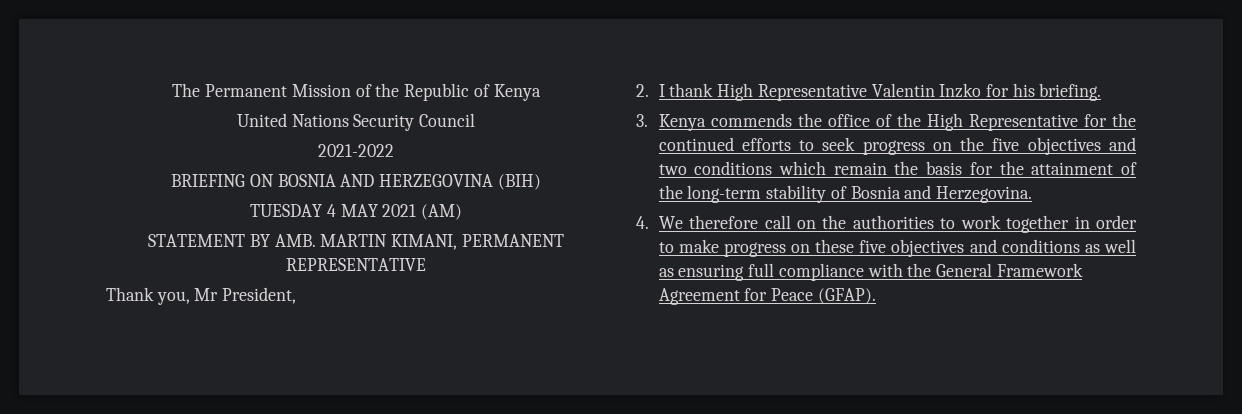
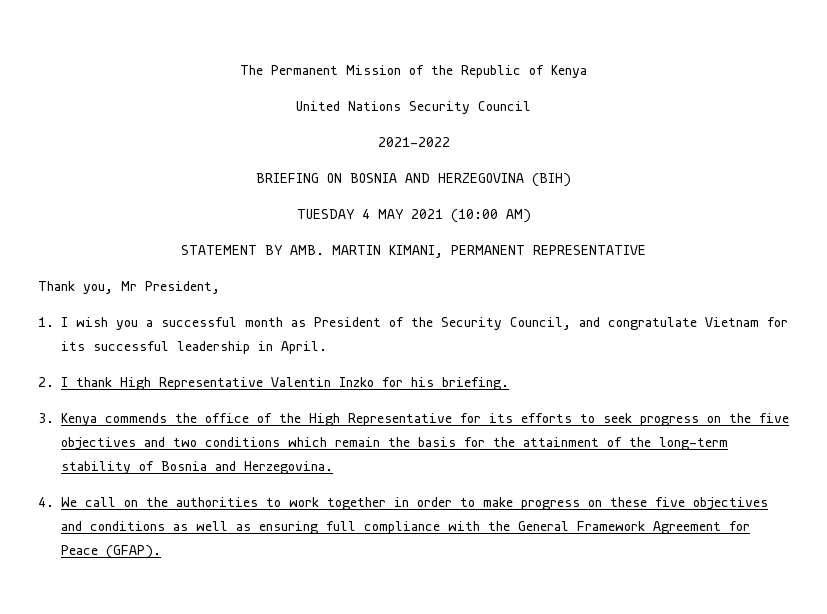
- TUESDAY 4 MAY 2021 (AM)
+ TUESDAY 4 MAY 2021 (10:00 AM)
+ 1. I wish you a successful month as President of the Security Council, and congratulate Vietnam for its successful leadership in April.
- 3. Kenya commends the office of the High Representative for the continued efforts to seek progress on the five objectives and two conditions which remain the basis for the attainment of the long-term stability of Bosnia and Herzegovina.
+ 3. Kenya commends the office of the High Representative for its efforts to seek progress on the five objectives and two conditions which remain the basis for the attainment of the long-term stability of Bosnia and Herzegovina.
- 4. We therefore call on the authorities to work together in order to make progress on these five objectives and conditions as well as ensuring full compliance with the General Framework Agreement for Peace (GFAP).
+ 4. We call on the authorities to work together in order to make progress on these five objectives and conditions as well as ensuring full compliance with the General Framework Agreement for Peace (GFAP).

